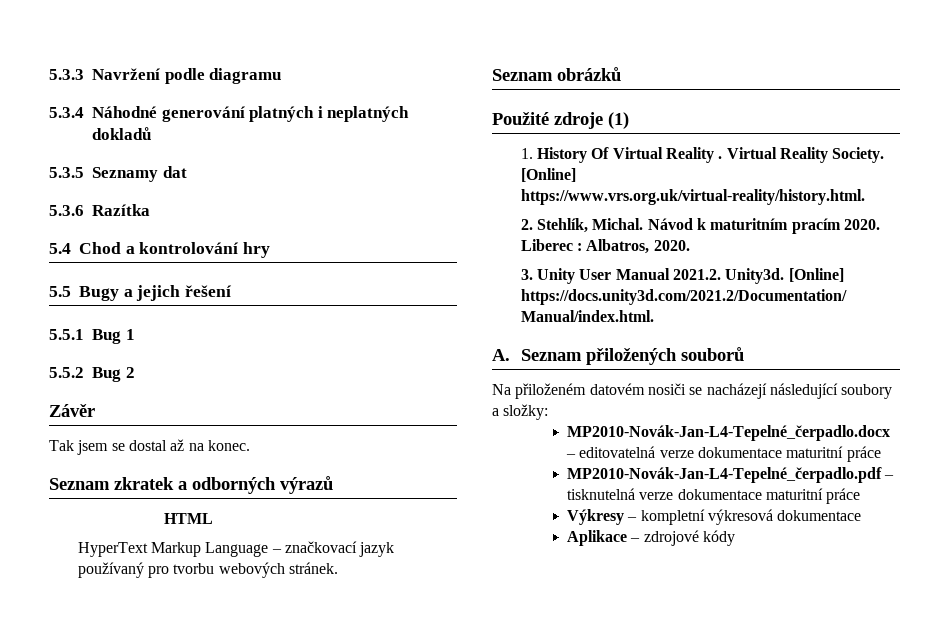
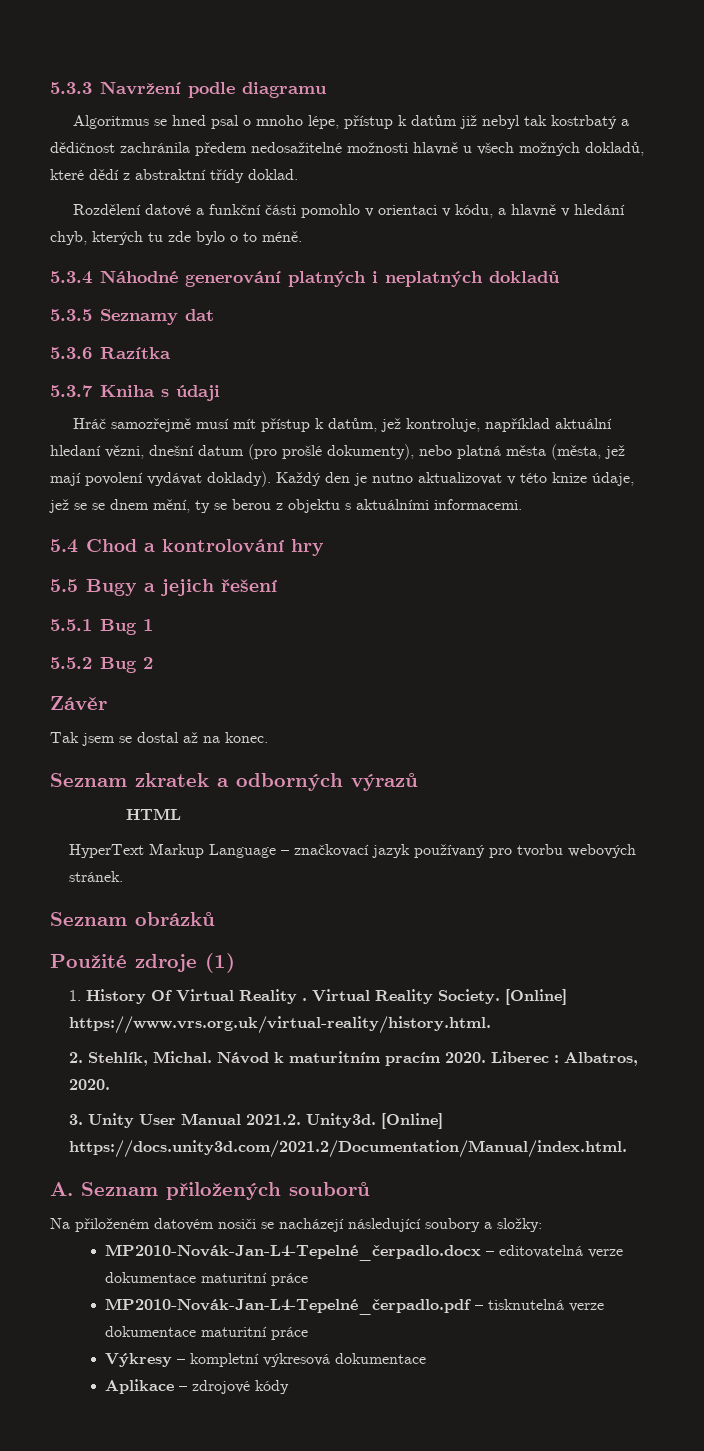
+ Algoritmus se hned psal o mnoho lépe, přístup k datům již nebyl tak kostrbatý a dědičnost zachránila předem nedosažitelné možnosti hlavně u všech možných dokladů, které dědí z abstraktní třídy doklad.
+ Rozdělení datové a funkční části pomohlo v orientaci v kódu, a hlavně v hledání chyb, kterých tu zde bylo o to méně.
+ 5.3.7 Kniha s údaji
+ Hráč samozřejmě musí mít přístup k datům, jež kontroluje, například aktuální hledaní vězni, dnešní datum (pro prošlé dokumenty), nebo platná města (města, jež mají povolení vydávat doklady). Každý den je nutno aktualizovat v této knize údaje, jež se se dnem mění, ty se berou z objektu s aktuálními informacemi.

